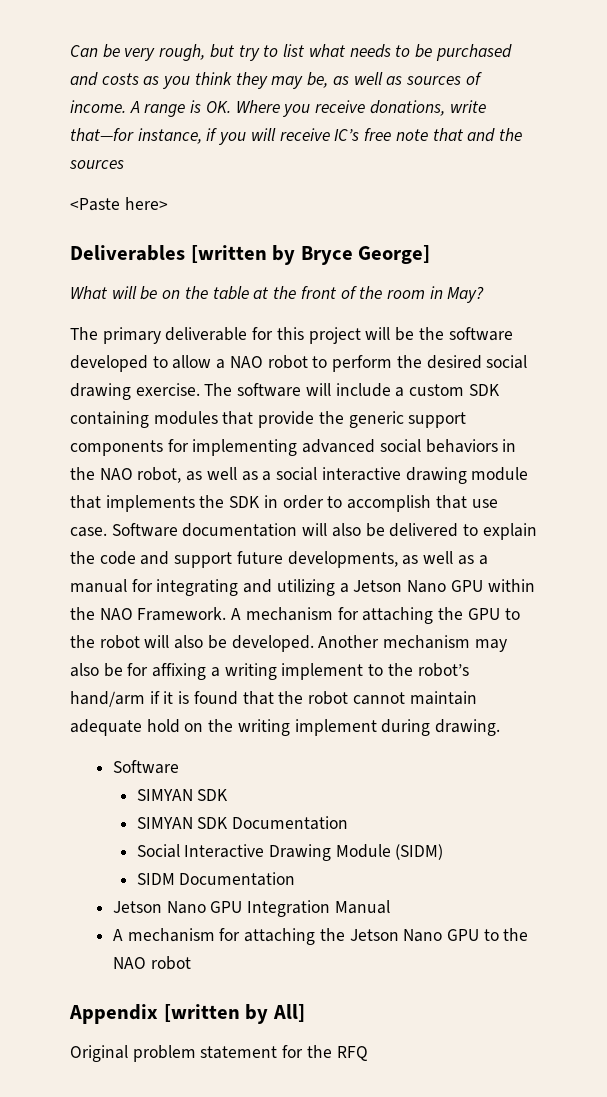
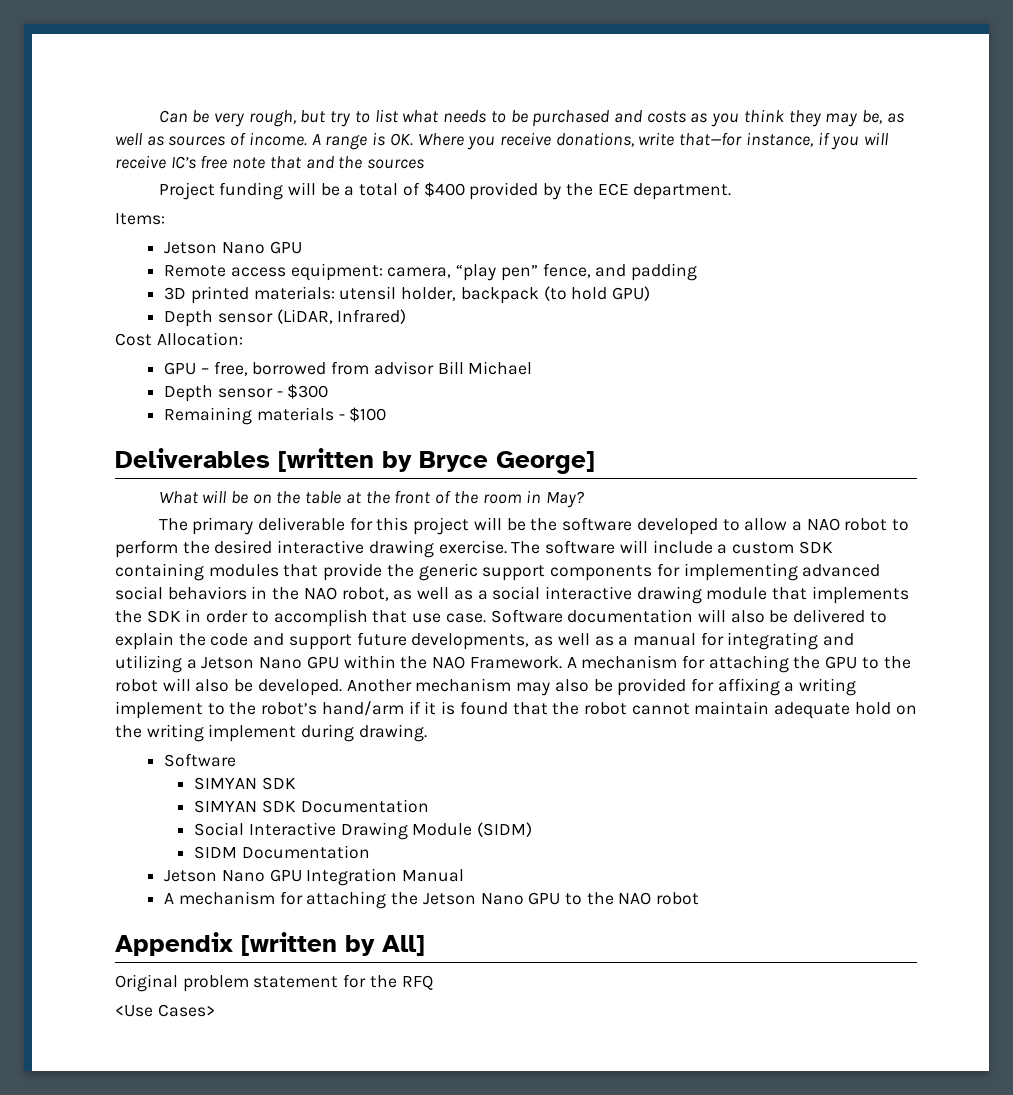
- <Paste here>
+ Project funding will be a total of $400 provided by the ECE department.
+ Items:
+ Jetson Nano GPU
+ Remote access equipment: camera, “play pen” fence, and padding
+ 3D printed materials: utensil holder, backpack (to hold GPU)
+ Depth sensor (LiDAR, Infrared)
+ Cost Allocation:
+ GPU – free, borrowed from advisor Bill Michael
+ Depth sensor - $300
+ Remaining materials - $100
- The primary deliverable for this project will be the software developed to allow a NAO robot to perform the desired social drawing exercise.
+ The primary deliverable for this project will be the software developed to allow a NAO robot to perform the desired interactive drawing exercise.
- Another mechanism may also be for affixing a writing implement to the robot’s hand/arm if it is found that the robot cannot maintain adequate hold on the writing implement during drawing.
+ Another mechanism may also be provided for affixing a writing implement to the robot’s hand/arm if it is found that the robot cannot maintain adequate hold on the writing implement during drawing.
+ <Use Cases>

